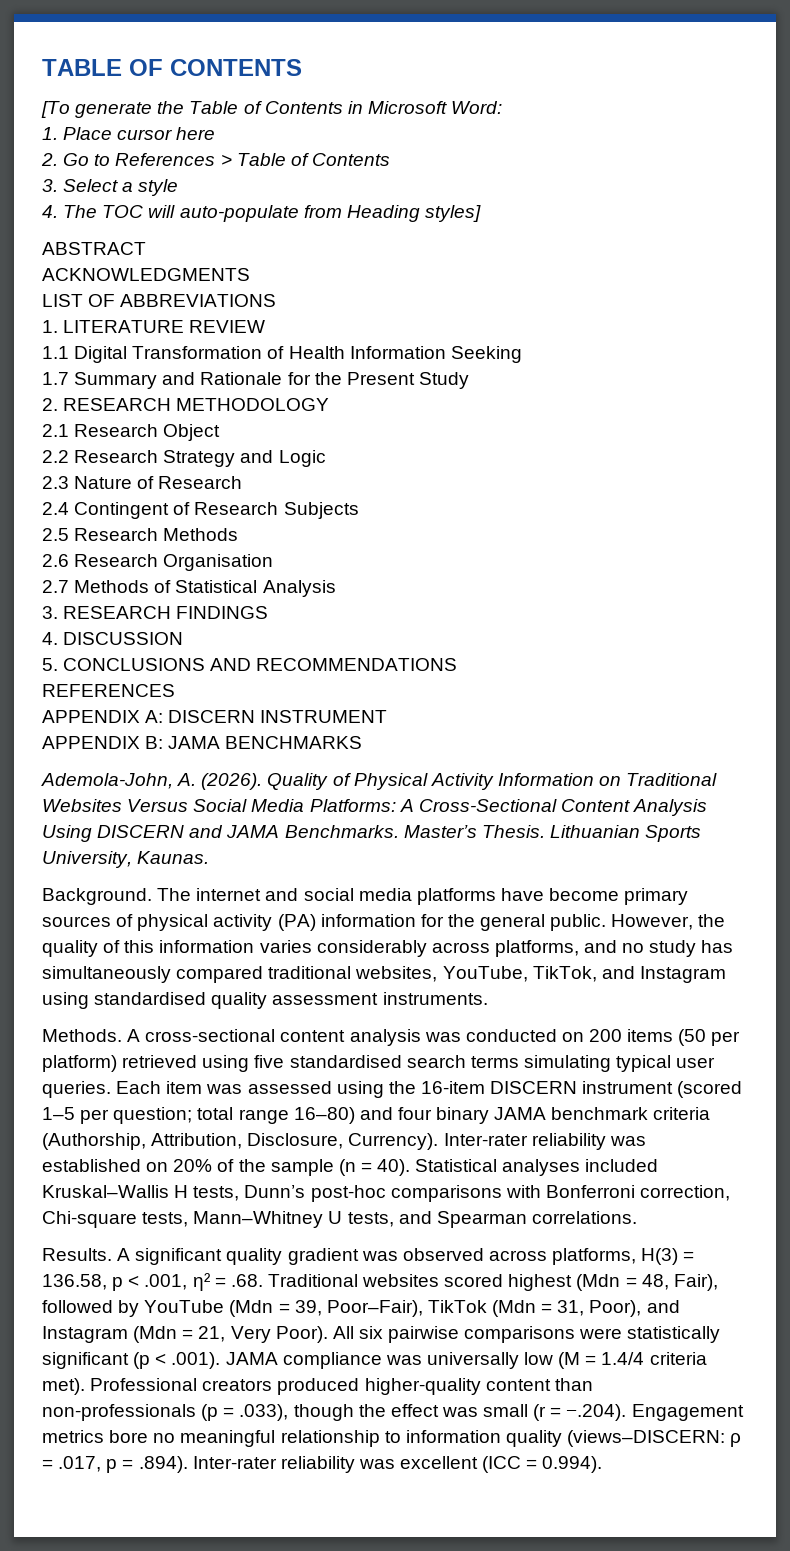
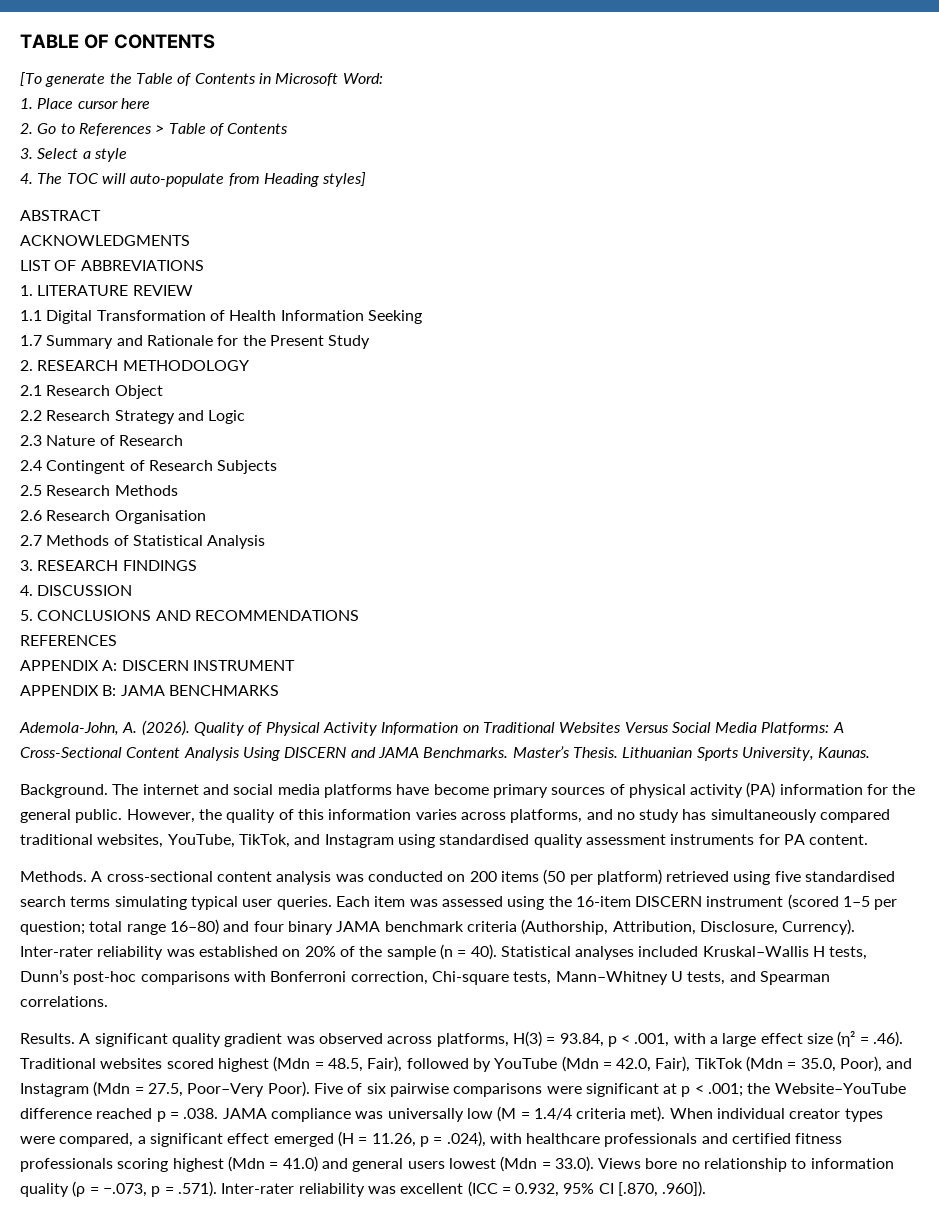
- However, the quality of this information varies considerably across platforms, and no study has simultaneously compared traditional websites, YouTube, TikTok, and Instagram using standardised quality assessment instruments.
+ However, the quality of this information varies across platforms, and no study has simultaneously compared traditional websites, YouTube, TikTok, and Instagram using standardised quality assessment instruments for PA content.
- A significant quality gradient was observed across platforms, H(3) = 136.58, p < .001, η² = .68. Traditional websites scored highest (Mdn = 48, Fair), followed by YouTube (Mdn = 39, Poor–Fair), TikTok (Mdn = 31, Poor), and Instagram (Mdn = 21, Very Poor). All six pairwise comparisons were statistically significant (p < .001). JAMA compliance was universally low (M = 1.4/4 criteria met).
+ A significant quality gradient was observed across platforms, H(3) = 93.84, p < .001, with a large effect size (η² = .46). Traditional websites scored highest (Mdn = 48.5, Fair), followed by YouTube (Mdn = 42.0, Fair), TikTok (Mdn = 35.0, Poor), and Instagram (Mdn = 27.5, Poor–Very Poor). Five of six pairwise comparisons were significant at p < .001; the Website–YouTube difference reached p = .038. JAMA compliance was universally low (M = 1.4/4 criteria met).
- Professional creators produced higher-quality content than non-professionals (p = .033), though the effect was small (r = −.204). Engagement metrics bore no meaningful relationship to information quality (views–DISCERN: ρ = .017, p = .894). Inter-rater reliability was excellent (ICC = 0.994).
+ When individual creator types were compared, a significant effect emerged (H = 11.26, p = .024), with healthcare professionals and certified fitness professionals scoring highest (Mdn = 41.0) and general users lowest (Mdn = 33.0). Views bore no relationship to information quality (ρ = −.073, p = .571). Inter-rater reliability was excellent (ICC = 0.932, 95% CI [.870, .960]).

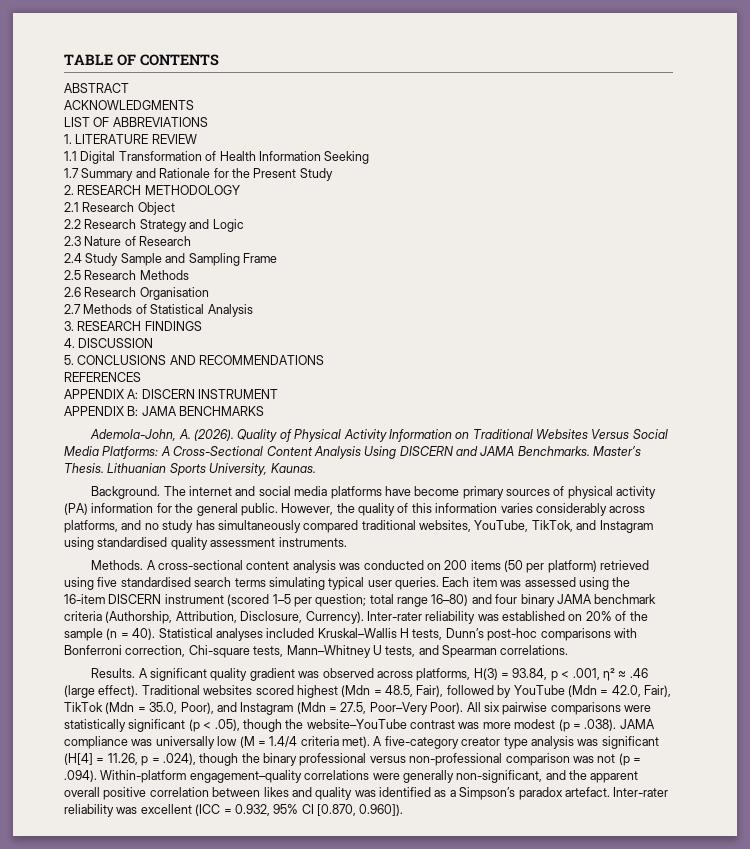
- [To generate the Table of Contents in Microsoft Word:
- 1. Place cursor here
- 2. Go to References > Table of Contents
- 3. Select a style
- 4. The TOC will auto-populate from Heading styles]
- 2.4 Contingent of Research Subjects
+ 2.4 Study Sample and Sampling Frame
- However, the quality of this information varies across platforms, and no study has simultaneously compared traditional websites, YouTube, TikTok, and Instagram using standardised quality assessment instruments for PA content.
+ However, the quality of this information varies considerably across platforms, and no study has simultaneously compared traditional websites, YouTube, TikTok, and Instagram using standardised quality assessment instruments.
- A significant quality gradient was observed across platforms, H(3) = 93.84, p < .001, with a large effect size (η² = .46). Traditional websites scored highest (Mdn = 48.5, Fair), followed by YouTube (Mdn = 42.0, Fair), TikTok (Mdn = 35.0, Poor), and Instagram (Mdn = 27.5, Poor–Very Poor).
+ A significant quality gradient was observed across platforms, H(3) = 93.84, p < .001, η² ≈ .46 (large effect). Traditional websites scored highest (Mdn = 48.5, Fair), followed by YouTube (Mdn = 42.0, Fair), TikTok (Mdn = 35.0, Poor), and Instagram (Mdn = 27.5, Poor–Very Poor).
- Five of six pairwise comparisons were significant at p < .001; the Website–YouTube difference reached p = .038. JAMA compliance was universally low (M = 1.4/4 criteria met).
+ All six pairwise comparisons were statistically significant (p < .05), though the website–YouTube contrast was more modest (p = .038). JAMA compliance was universally low (M = 1.4/4 criteria met).
- When individual creator types were compared, a significant effect emerged (H = 11.26, p = .024), with healthcare professionals and certified fitness professionals scoring highest (Mdn = 41.0) and general users lowest (Mdn = 33.0). Views bore no relationship to information quality (ρ = −.073, p = .571). Inter-rater reliability was excellent (ICC = 0.932, 95% CI [.870, .960]).
+ A five-category creator type analysis was significant (H[4] = 11.26, p = .024), though the binary professional versus non-professional comparison was not (p = .094). Within-platform engagement–quality correlations were generally non-significant, and the apparent overall positive correlation between likes and quality was identified as a Simpson’s paradox artefact. Inter-rater reliability was excellent (ICC = 0.932, 95% CI [0.870, 0.960]).

